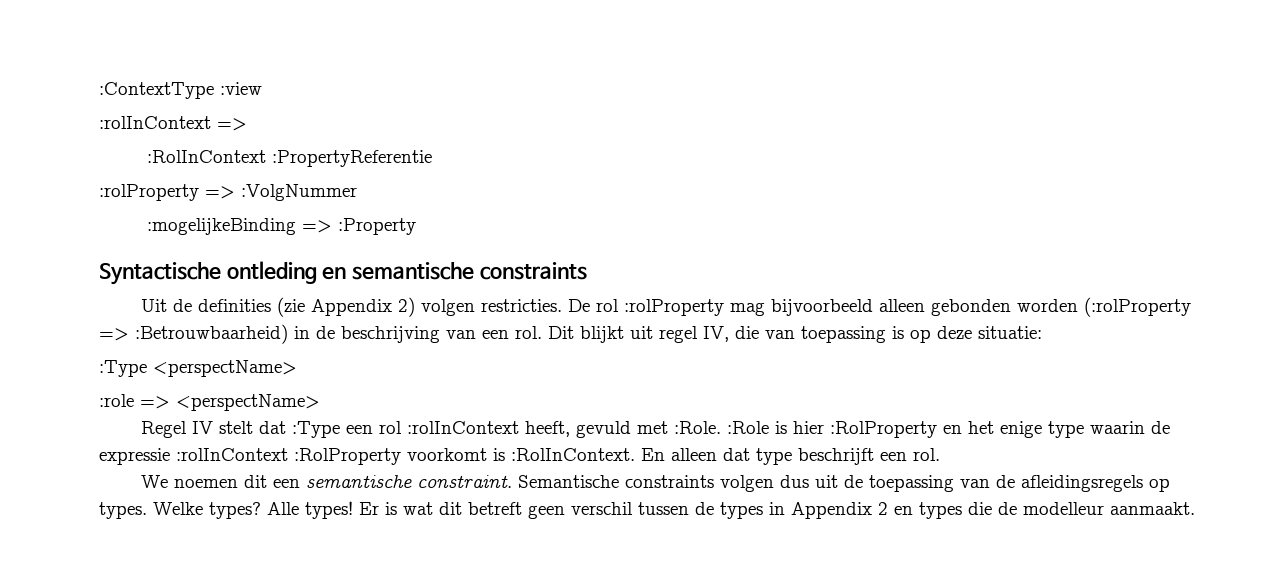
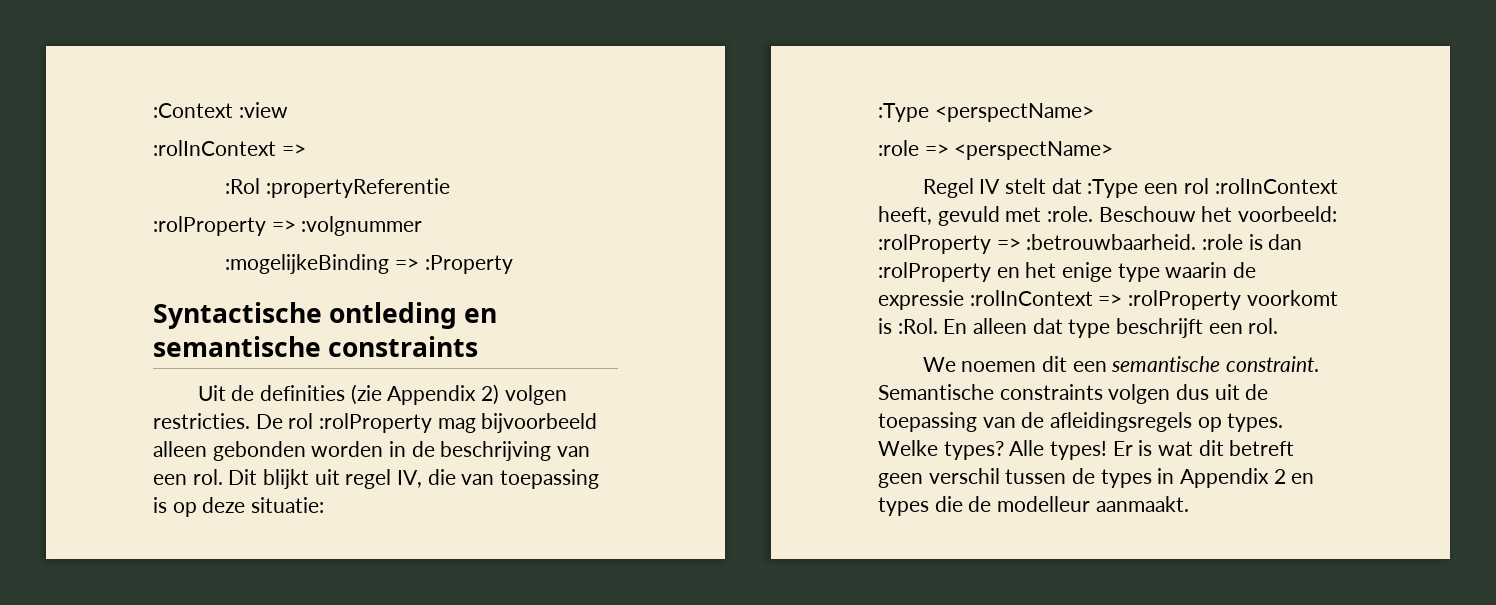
- :ContextType :view
+ :Context :view
- :RolInContext :PropertyReferentie
- :rolProperty => :VolgNummer
+ :Rol :propertyReferentie
+ :rolProperty => :volgnummer
- De rol :rolProperty mag bijvoorbeeld alleen gebonden worden (:rolProperty => :Betrouwbaarheid) in de beschrijving van een rol.
+ De rol :rolProperty mag bijvoorbeeld alleen gebonden worden in de beschrijving van een rol.
- Regel IV stelt dat :Type een rol :rolInContext heeft, gevuld met :Role. :Role is hier :RolProperty en het enige type waarin de expressie :rolInContext :RolProperty voorkomt is :RolInContext.
+ Regel IV stelt dat :Type een rol :rolInContext heeft, gevuld met :role. Beschouw het voorbeeld: :rolProperty => :betrouwbaarheid. :role is dan :rolProperty en het enige type waarin de expressie :rolInContext => :rolProperty voorkomt is :Rol.

